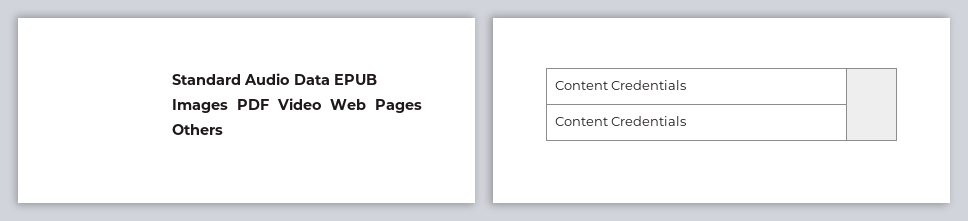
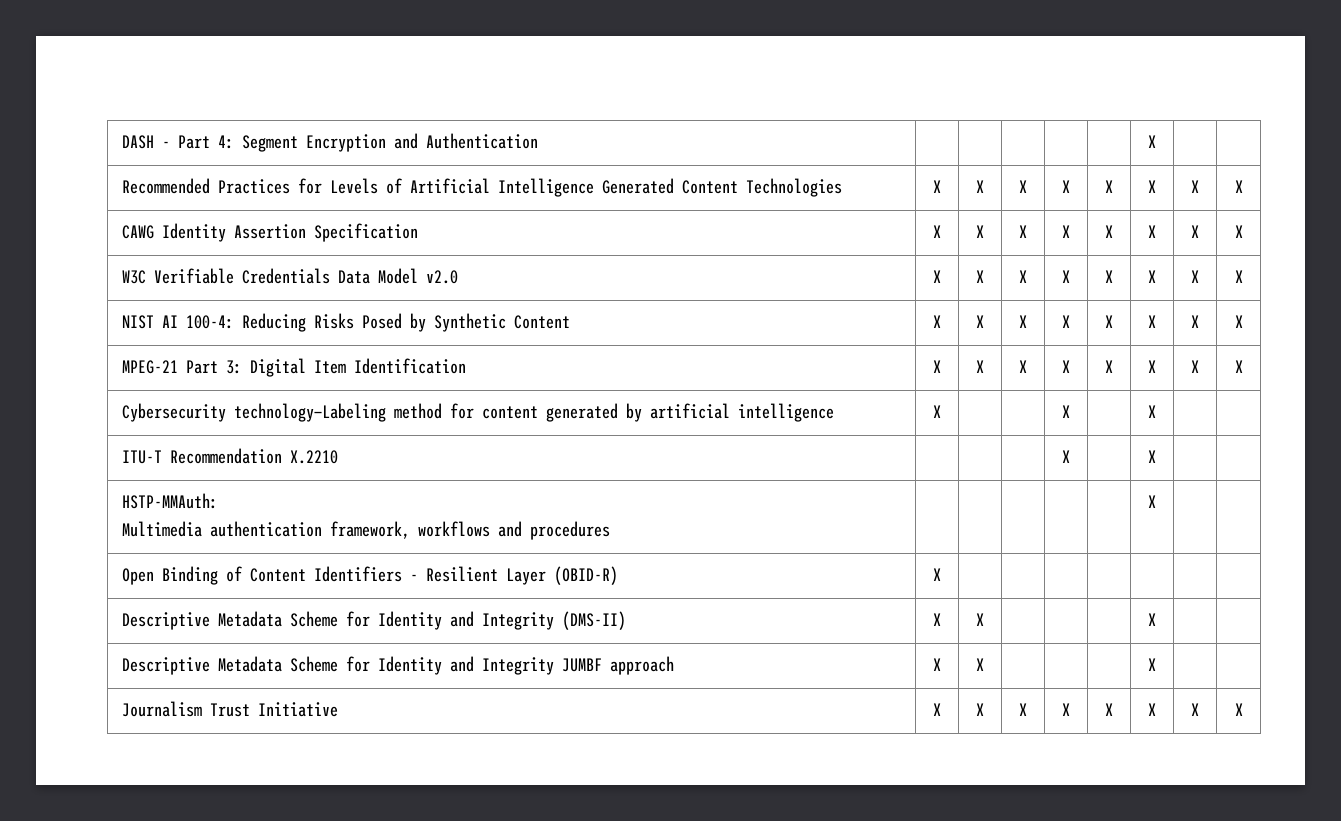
- Standard Audio Data EPUB Images PDF Video Web Pages Others
- Content Credentials |
- Content Credentials |
+ DASH - Part 4: Segment Encryption and Authentication | | | | | | X | |
+ Recommended Practices for Levels of Artificial Intelligence Generated Content Technologies | X | X | X | X | X | X | X | X
+ CAWG Identity Assertion Specification | X | X | X | X | X | X | X | X
+ W3C Verifiable Credentials Data Model v2.0 | X | X | X | X | X | X | X | X
+ NIST AI 100-4: Reducing Risks Posed by Synthetic Content | X | X | X | X | X | X | X | X
+ MPEG-21 Part 3: Digital Item Identification | X | X | X | X | X | X | X | X
+ Cybersecurity technology—Labeling method for content generated by artificial intelligence | X | | | X | | X | |
+ ITU-T Recommendation X.2210 | | | | X | | X | |
+ HSTP-MMAuth:
+ Multimedia authentication framework, workflows and procedures | | | | | | X | |
+ Open Binding of Content Identifiers - Resilient Layer (OBID-R) | X | | | | | | |
+ Descriptive Metadata Scheme for Identity and Integrity (DMS-II) | X | X | | | | X | |
+ Descriptive Metadata Scheme for Identity and Integrity JUMBF approach | X | X | | | | X | |
+ Journalism Trust Initiative | X | X | X | X | X | X | X | X

